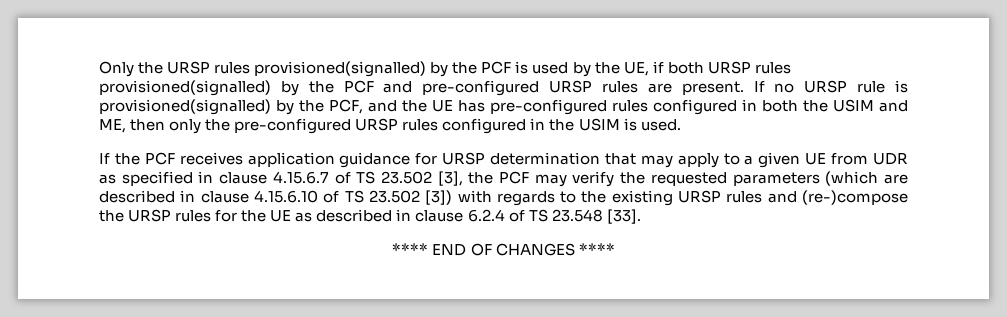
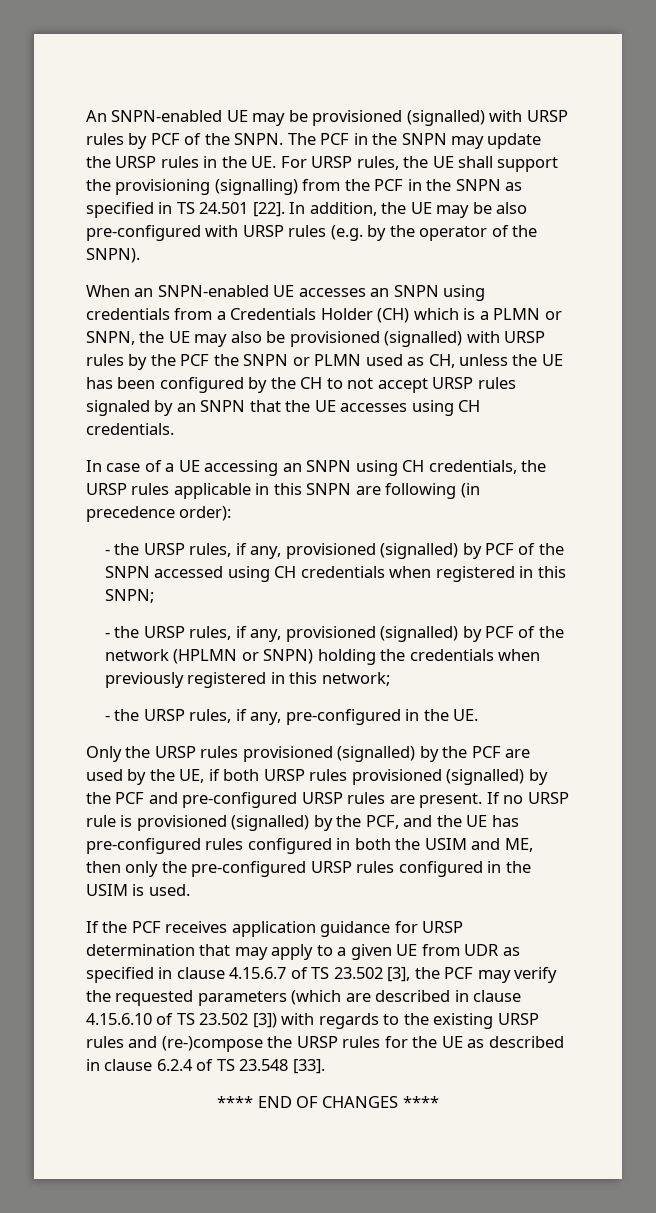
+ An SNPN-enabled UE may be provisioned (signalled) with URSP rules by PCF of the SNPN. The PCF in the SNPN may update the URSP rules in the UE. For URSP rules, the UE shall support the provisioning (signalling) from the PCF in the SNPN as specified in TS 24.501 [22]. In addition, the UE may be also pre-configured with URSP rules (e.g. by the operator of the SNPN).
+ When an SNPN-enabled UE accesses an SNPN using credentials from a Credentials Holder (CH) which is a PLMN or SNPN, the UE may also be provisioned (signalled) with URSP rules by the PCF the SNPN or PLMN used as CH, unless the UE has been configured by the CH to not accept URSP rules signaled by an SNPN that the UE accesses using CH credentials.
+ In case of a UE accessing an SNPN using CH credentials, the URSP rules applicable in this SNPN are following (in precedence order):
+ - the URSP rules, if any, provisioned (signalled) by PCF of the SNPN accessed using CH credentials when registered in this SNPN;
+ - the URSP rules, if any, provisioned (signalled) by PCF of the network (HPLMN or SNPN) holding the credentials when previously registered in this network;
+ - the URSP rules, if any, pre-configured in the UE.
- Only the URSP rules provisioned(signalled) by the PCF is used by the UE, if both URSP rules provisioned(signalled) by the PCF and pre-configured URSP rules are present.
+ Only the URSP rules provisioned (signalled) by the PCF are used by the UE, if both URSP rules provisioned (signalled) by the PCF and pre-configured URSP rules are present.
- If no URSP rule is provisioned(signalled) by the PCF, and the UE has pre-configured rules configured in both the USIM and ME, then only the pre-configured URSP rules configured in the USIM is used.
+ If no URSP rule is provisioned (signalled) by the PCF, and the UE has pre-configured rules configured in both the USIM and ME, then only the pre-configured URSP rules configured in the USIM is used.

